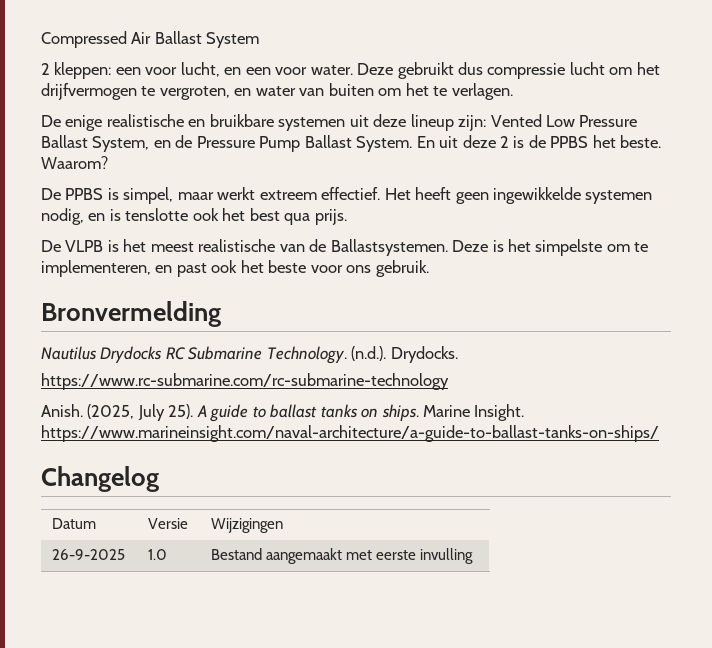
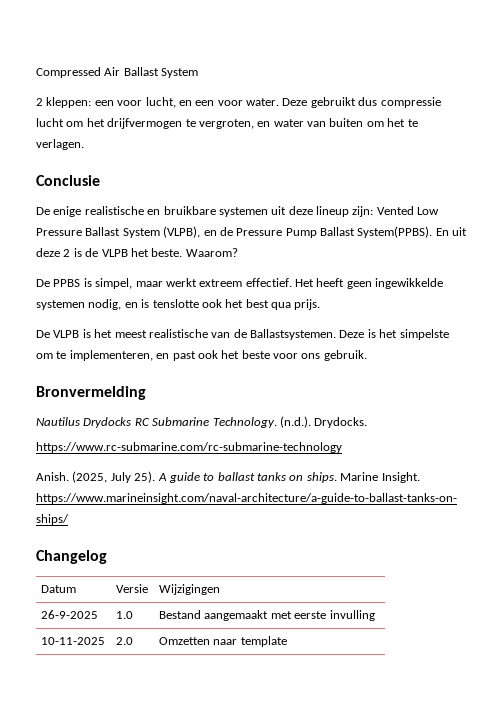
+ Conclusie
- De enige realistische en bruikbare systemen uit deze lineup zijn: Vented Low Pressure Ballast System, en de Pressure Pump Ballast System.
+ De enige realistische en bruikbare systemen uit deze lineup zijn: Vented Low Pressure Ballast System (VLPB), en de Pressure Pump Ballast System(PPBS).
- En uit deze 2 is de PPBS het beste.
+ En uit deze 2 is de VLPB het beste.
+ 10-11-2025 | 2.0 | Omzetten naar template

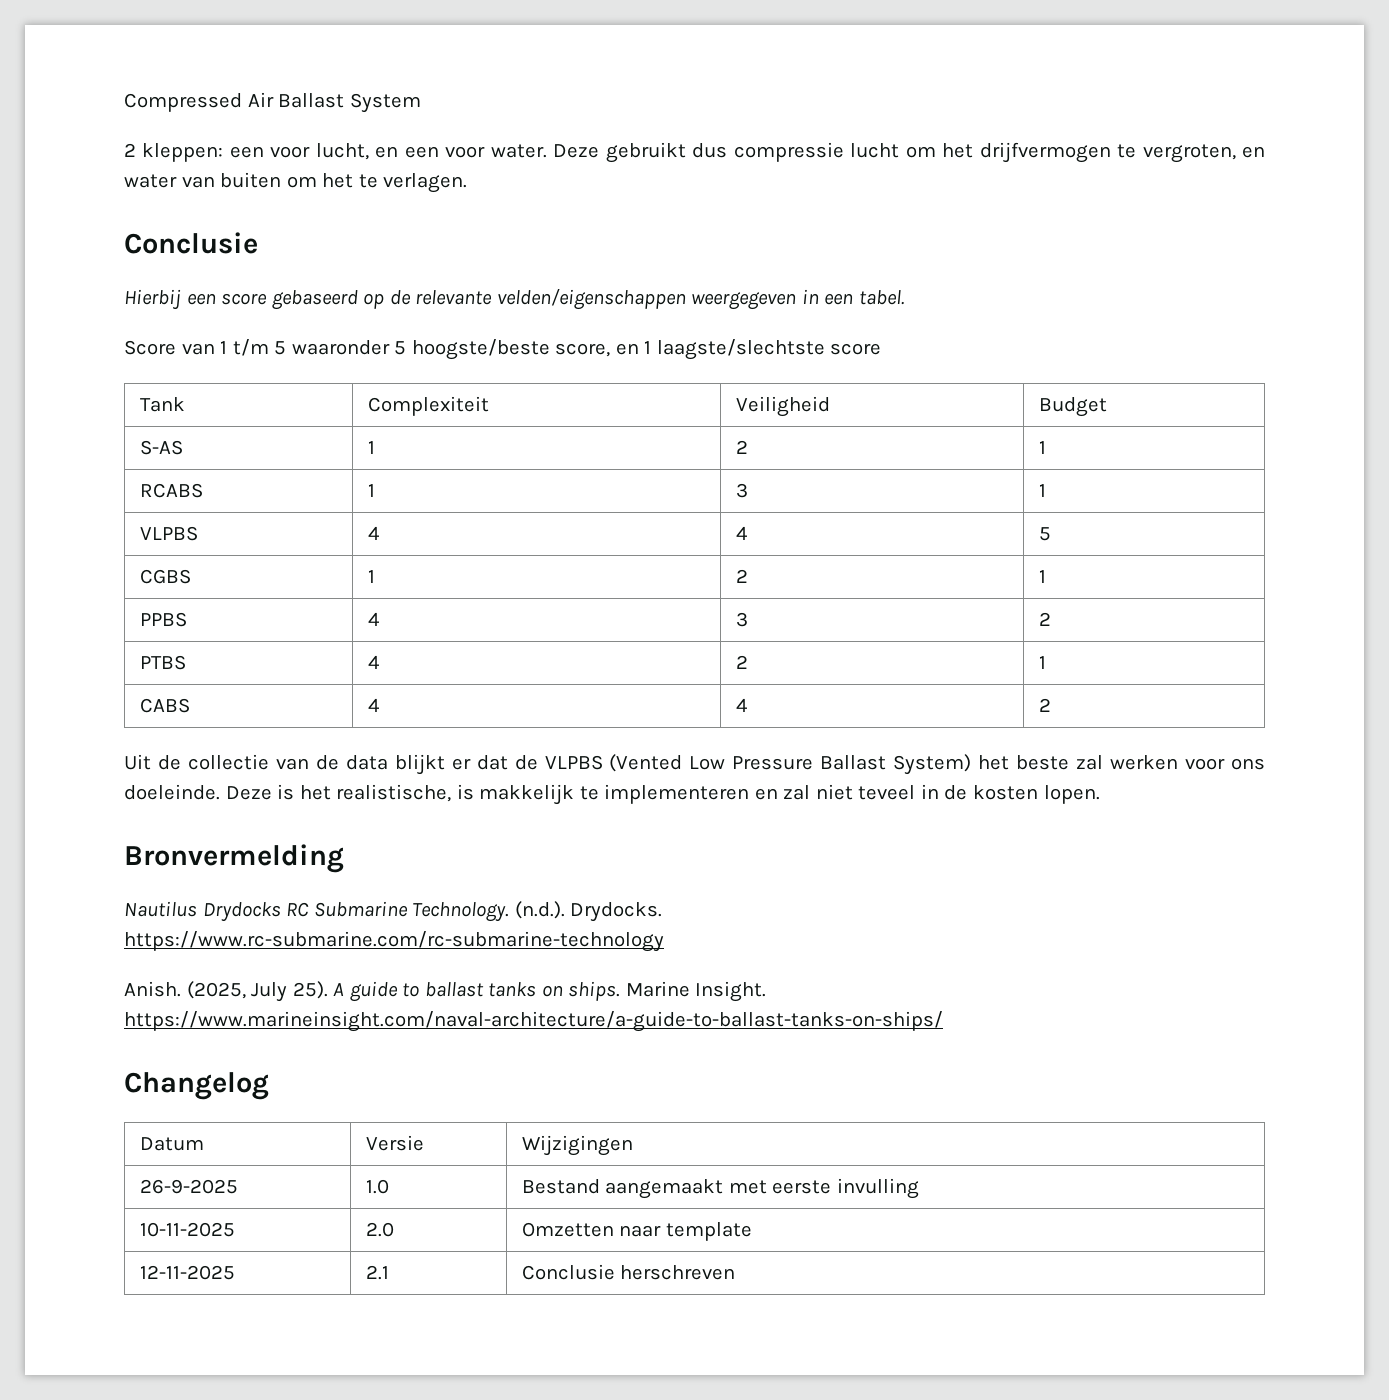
- De enige realistische en bruikbare systemen uit deze lineup zijn: Vented Low Pressure Ballast System (VLPB), en de Pressure Pump Ballast System(PPBS). En uit deze 2 is de VLPB het beste. Waarom?
- De PPBS is simpel, maar werkt extreem effectief. Het heeft geen ingewikkelde systemen nodig, en is tenslotte ook het best qua prijs.
- De VLPB is het meest realistische van de Ballastsystemen. Deze is het simpelste om te implementeren, en past ook het beste voor ons gebruik.
+ Hierbij een score gebaseerd op de relevante velden/eigenschappen weergegeven in een tabel.
+ Score van 1 t/m 5 waaronder 5 hoogste/beste score, en 1 laagste/slechtste score
+ Tank | Complexiteit | Veiligheid | Budget
+ S-AS | 1 | 2 | 1
+ RCABS | 1 | 3 | 1
+ VLPBS | 4 | 4 | 5
+ CGBS | 1 | 2 | 1
+ PPBS | 4 | 3 | 2
+ PTBS | 4 | 2 | 1
+ CABS | 4 | 4 | 2
+ Uit de collectie van de data blijkt er dat de VLPBS (Vented Low Pressure Ballast System) het beste zal werken voor ons doeleinde. Deze is het realistische, is makkelijk te implementeren en zal niet teveel in de kosten lopen.
+ 12-11-2025 | 2.1 | Conclusie herschreven

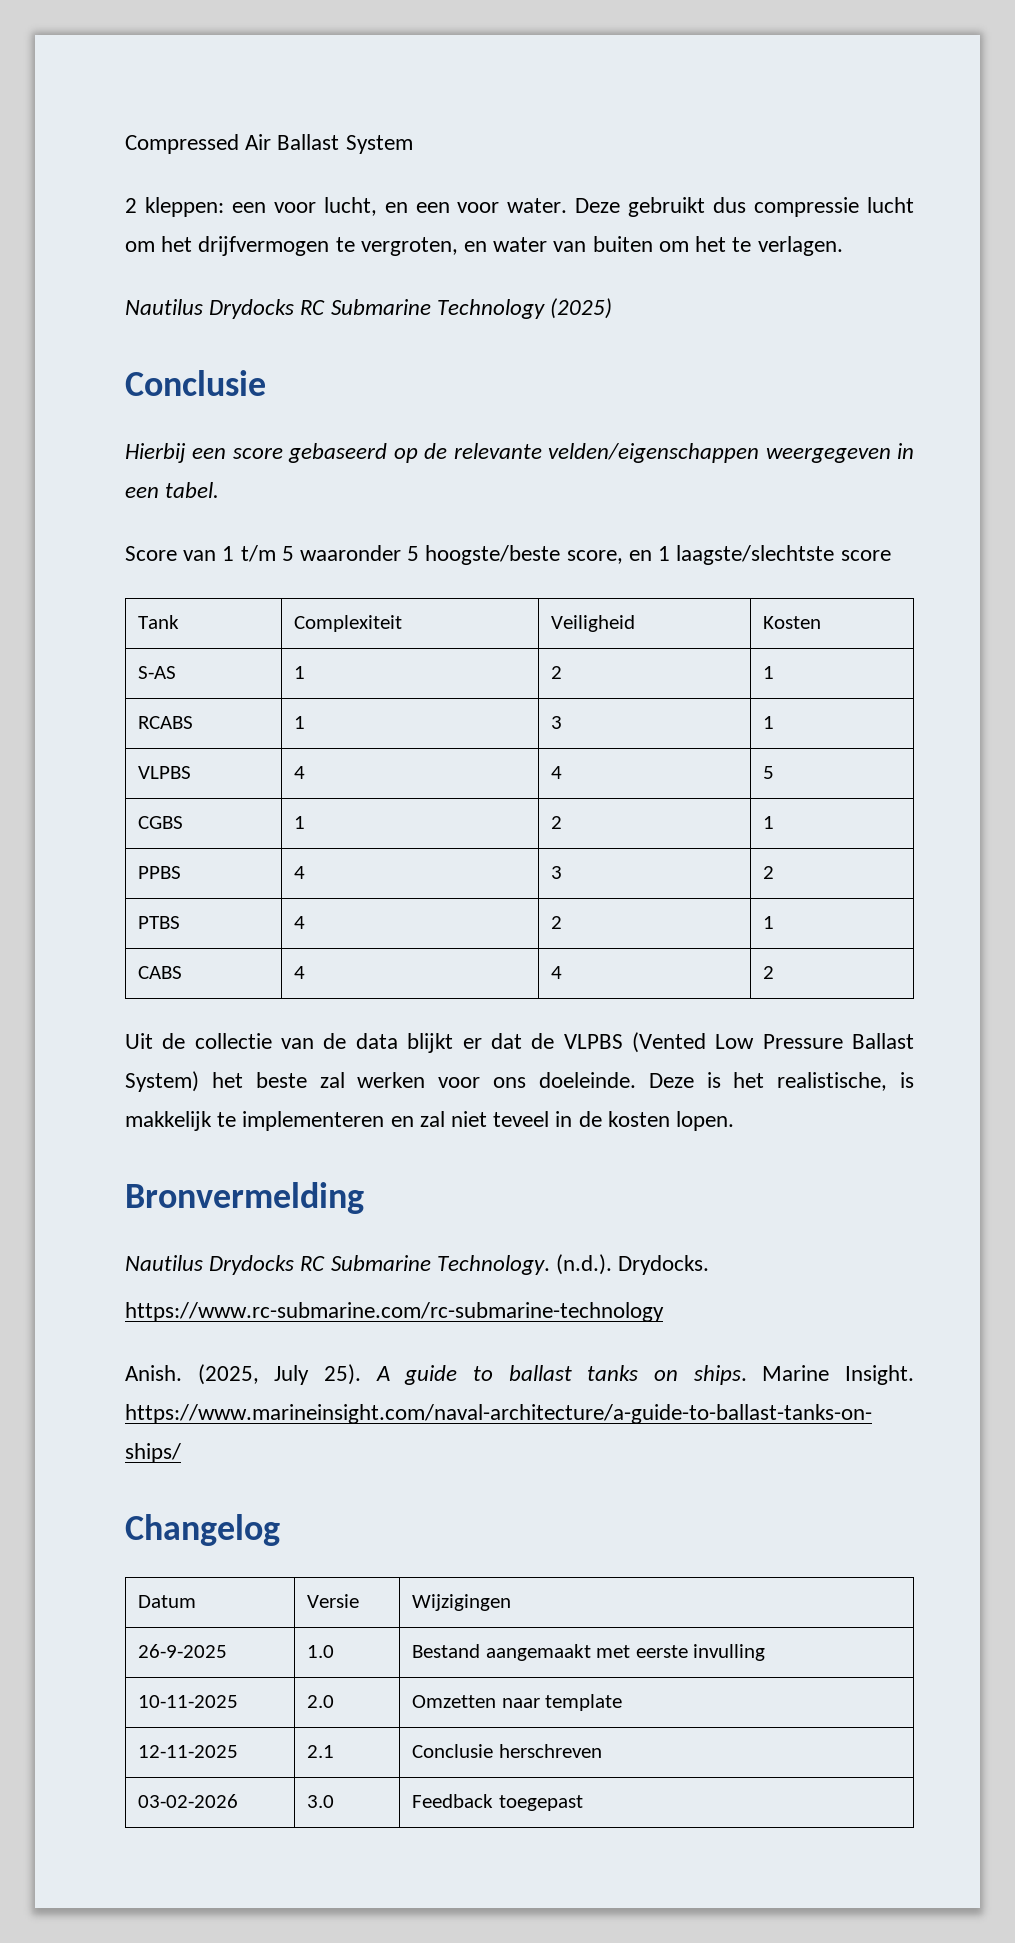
+ Nautilus Drydocks RC Submarine Technology (2025)
- Tank | Complexiteit | Veiligheid | Budget
+ Tank | Complexiteit | Veiligheid | Kosten
+ 03-02-2026 | 3.0 | Feedback toegepast

